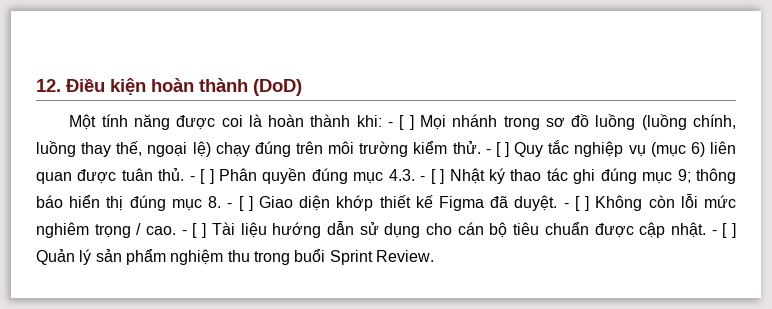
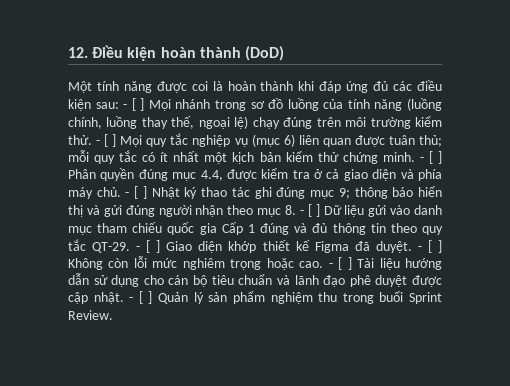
- Một tính năng được coi là hoàn thành khi: - [ ] Mọi nhánh trong sơ đồ luồng (luồng chính, luồng thay thế, ngoại lệ) chạy đúng trên môi trường kiểm thử.
+ Một tính năng được coi là hoàn thành khi đáp ứng đủ các điều kiện sau: - [ ] Mọi nhánh trong sơ đồ luồng của tính năng (luồng chính, luồng thay thế, ngoại lệ) chạy đúng trên môi trường kiểm thử.
- - [ ] Quy tắc nghiệp vụ (mục 6) liên quan được tuân thủ.
+ - [ ] Mọi quy tắc nghiệp vụ (mục 6) liên quan được tuân thủ; mỗi quy tắc có ít nhất một kịch bản kiểm thử chứng minh.
- - [ ] Phân quyền đúng mục 4.3. - [ ] Nhật ký thao tác ghi đúng mục 9; thông báo hiển thị đúng mục 8. - [ ] Giao diện khớp thiết kế Figma đã duyệt.
+ - [ ] Phân quyền đúng mục 4.4, được kiểm tra ở cả giao diện và phía máy chủ. - [ ] Nhật ký thao tác ghi đúng mục 9; thông báo hiển thị và gửi đúng người nhận theo mục 8. - [ ] Dữ liệu gửi vào danh mục tham chiếu quốc gia Cấp 1 đúng và đủ thông tin theo quy tắc QT-29. - [ ] Giao diện khớp thiết kế Figma đã duyệt.
- - [ ] Không còn lỗi mức nghiêm trọng / cao.
+ - [ ] Không còn lỗi mức nghiêm trọng hoặc cao.
- - [ ] Tài liệu hướng dẫn sử dụng cho cán bộ tiêu chuẩn được cập nhật.
+ - [ ] Tài liệu hướng dẫn sử dụng cho cán bộ tiêu chuẩn và lãnh đạo phê duyệt được cập nhật.

